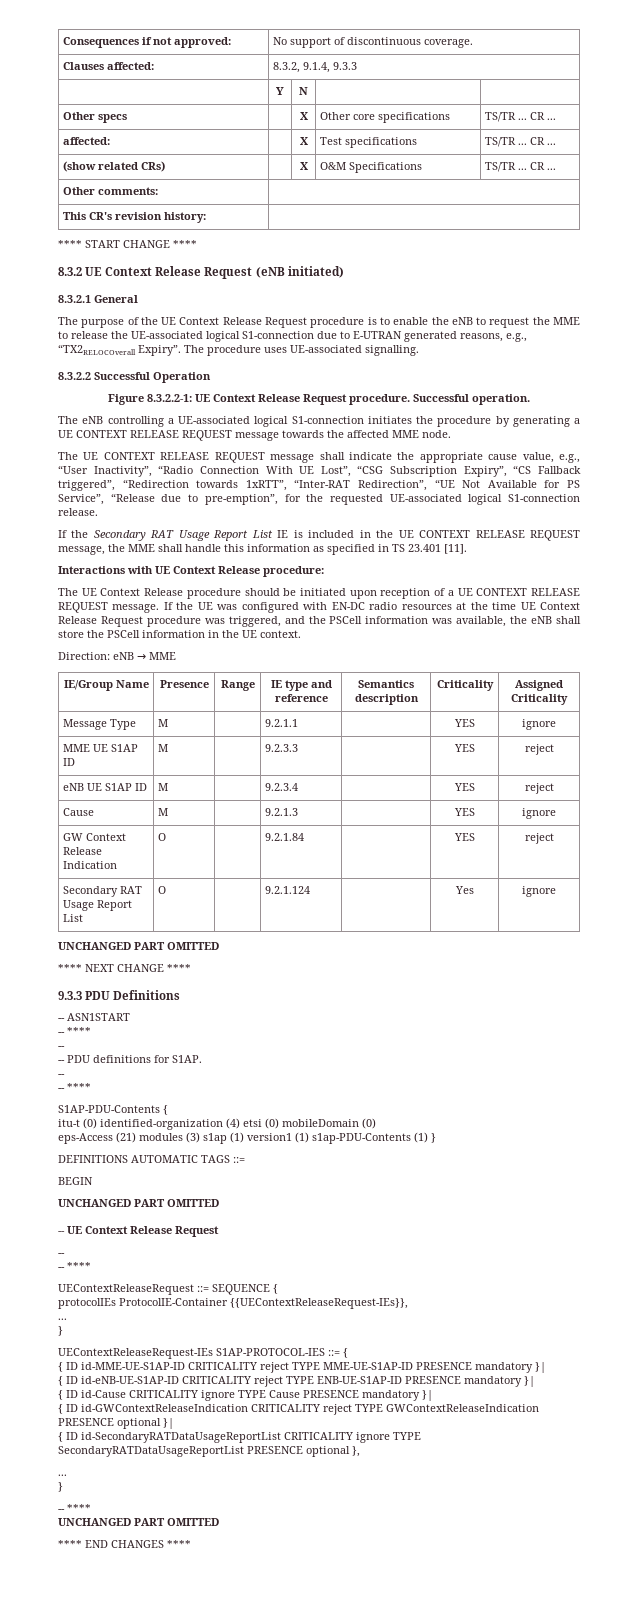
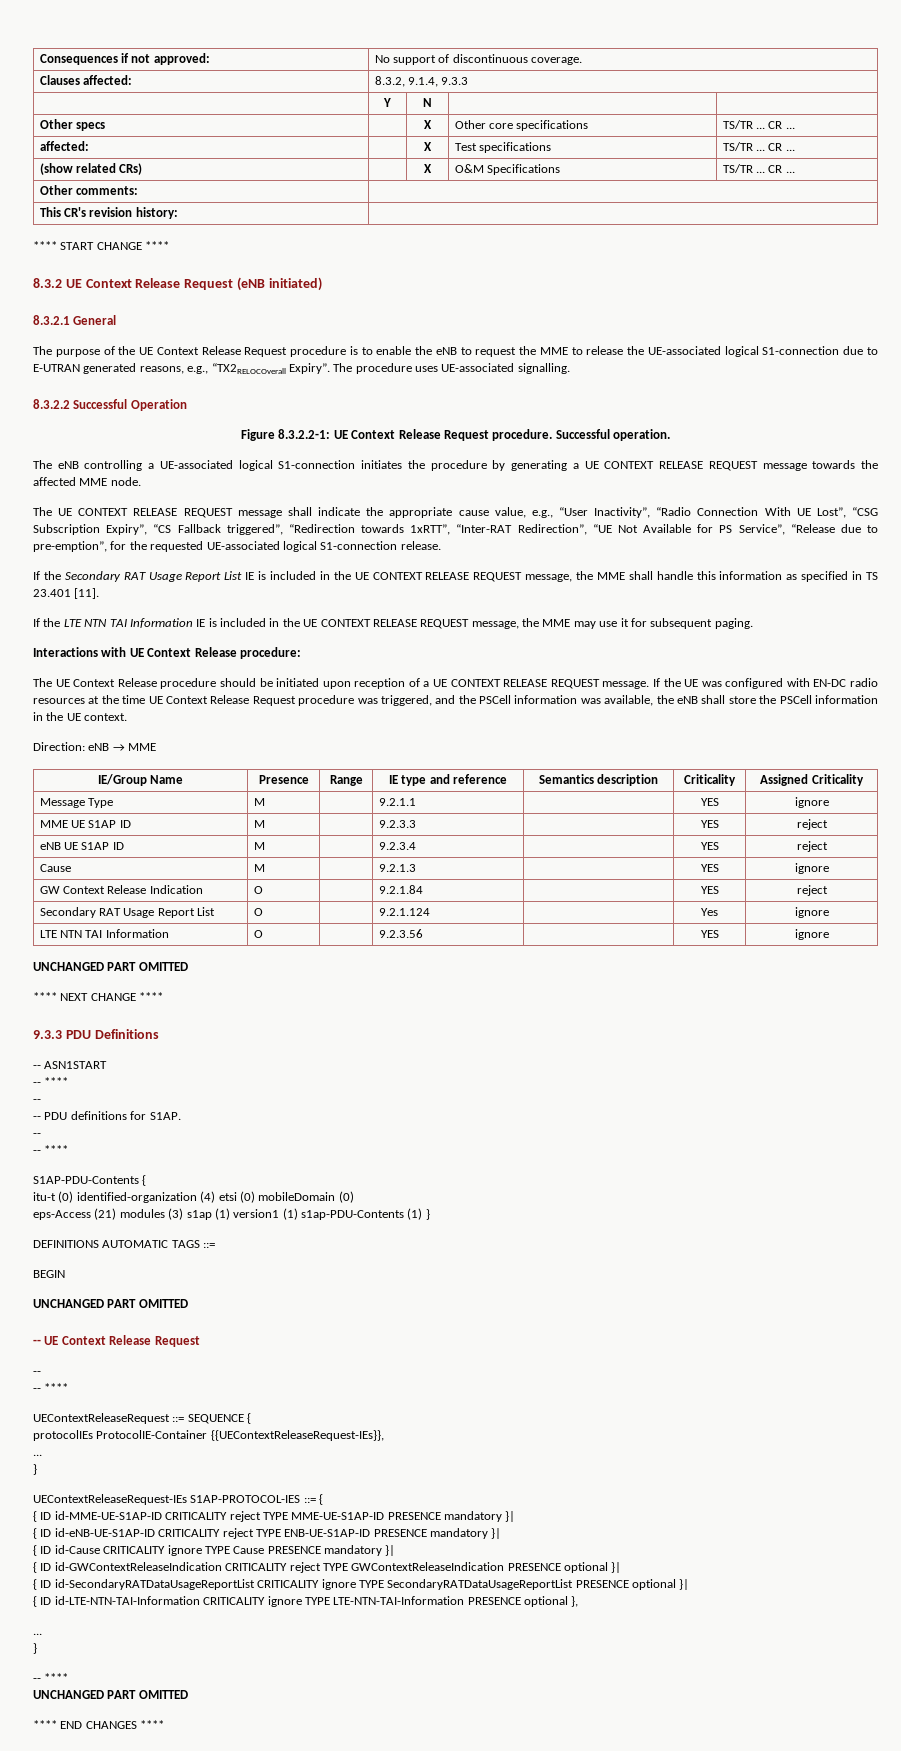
+ If the LTE NTN TAI Information IE is included in the UE CONTEXT RELEASE REQUEST message, the MME may use it for subsequent paging.
+ LTE NTN TAI Information | O | | 9.2.3.56 | | YES | ignore
- { ID id-SecondaryRATDataUsageReportList CRITICALITY ignore TYPE SecondaryRATDataUsageReportList PRESENCE optional },
+ { ID id-SecondaryRATDataUsageReportList CRITICALITY ignore TYPE SecondaryRATDataUsageReportList PRESENCE optional }|
+ { ID id-LTE-NTN-TAI-Information CRITICALITY ignore TYPE LTE-NTN-TAI-Information PRESENCE optional },

